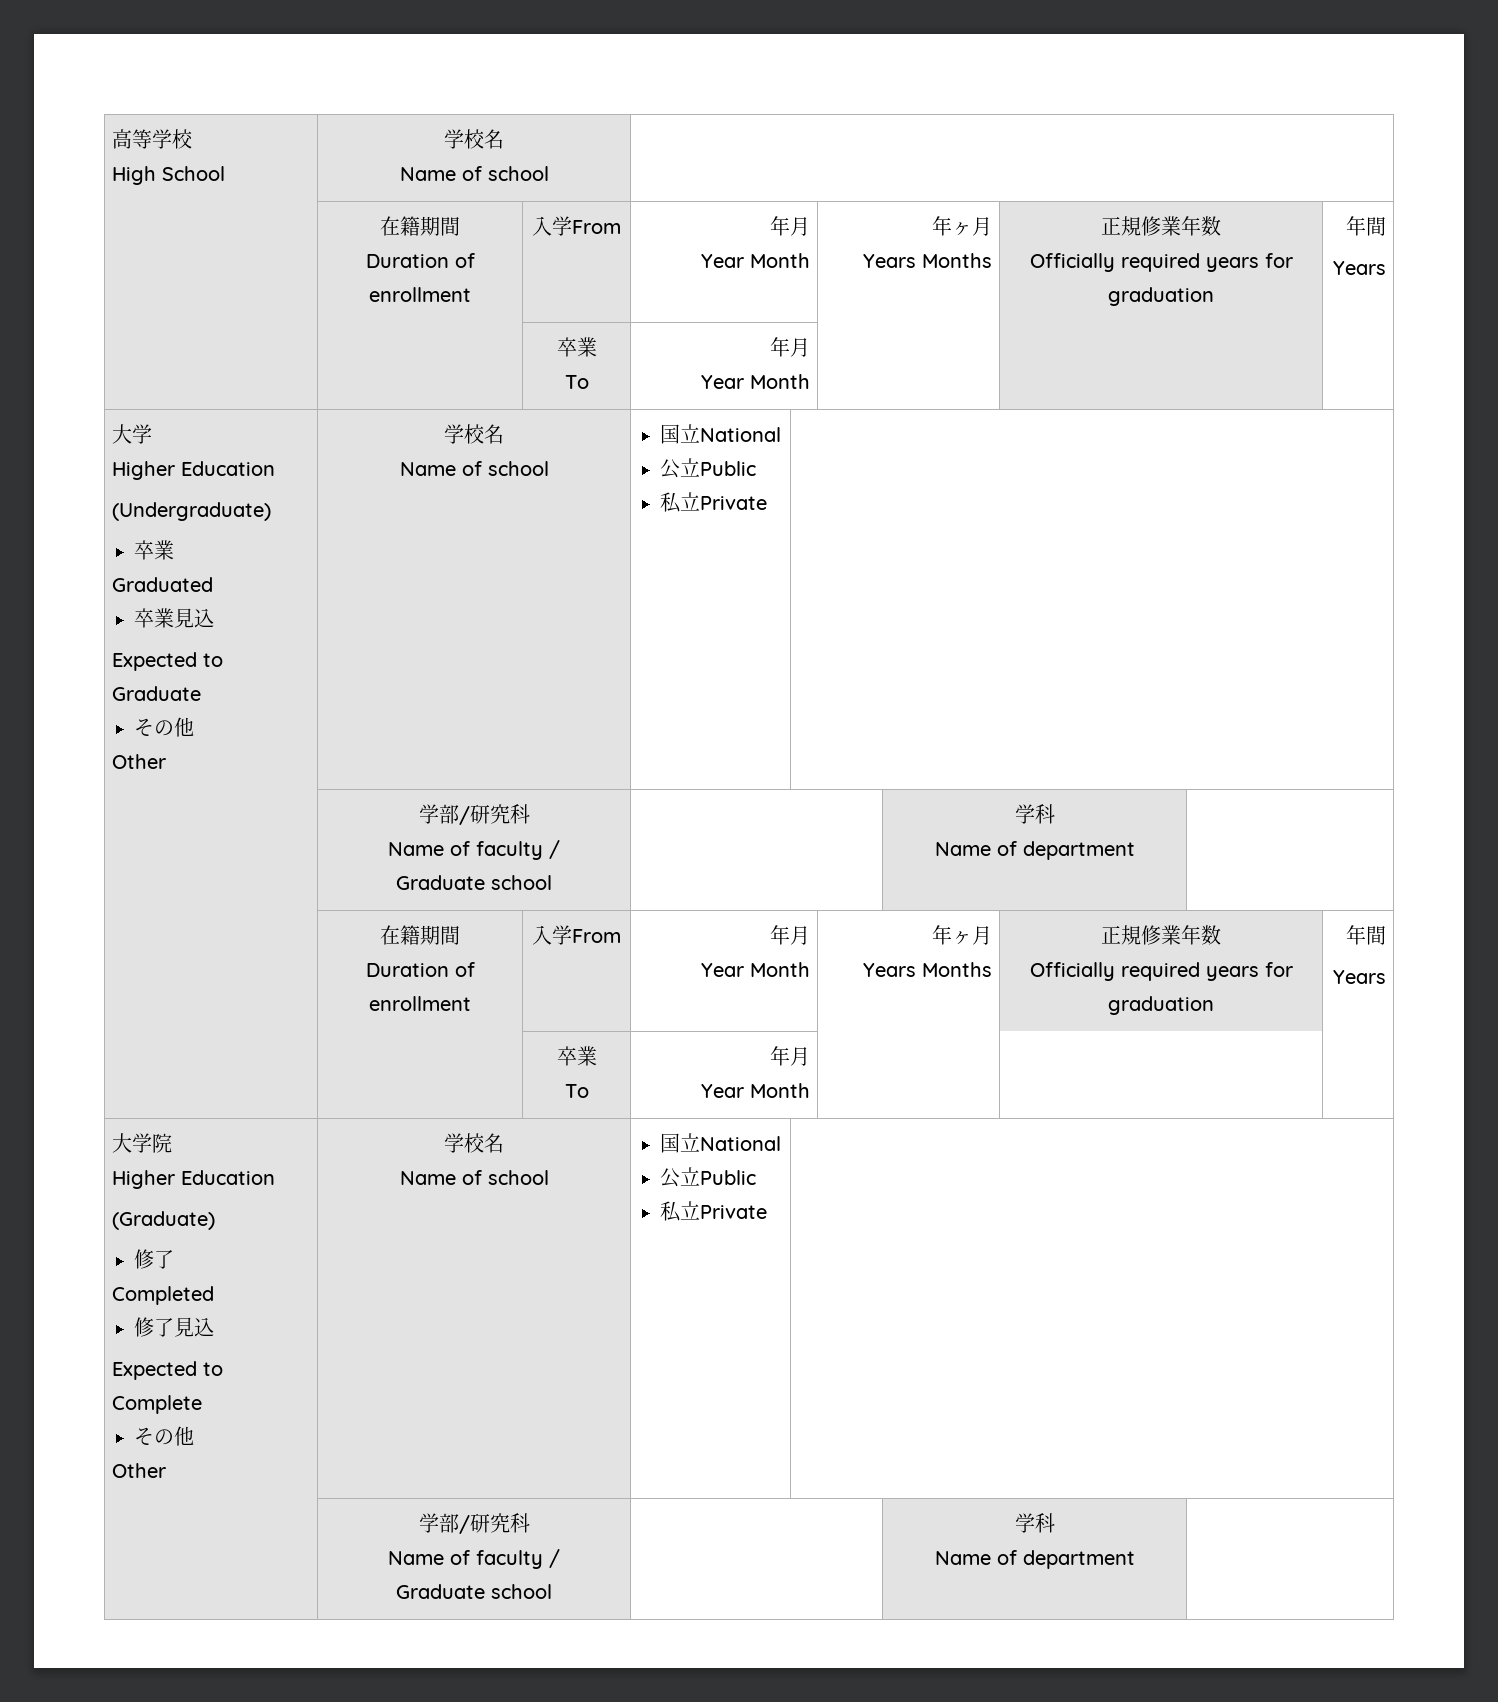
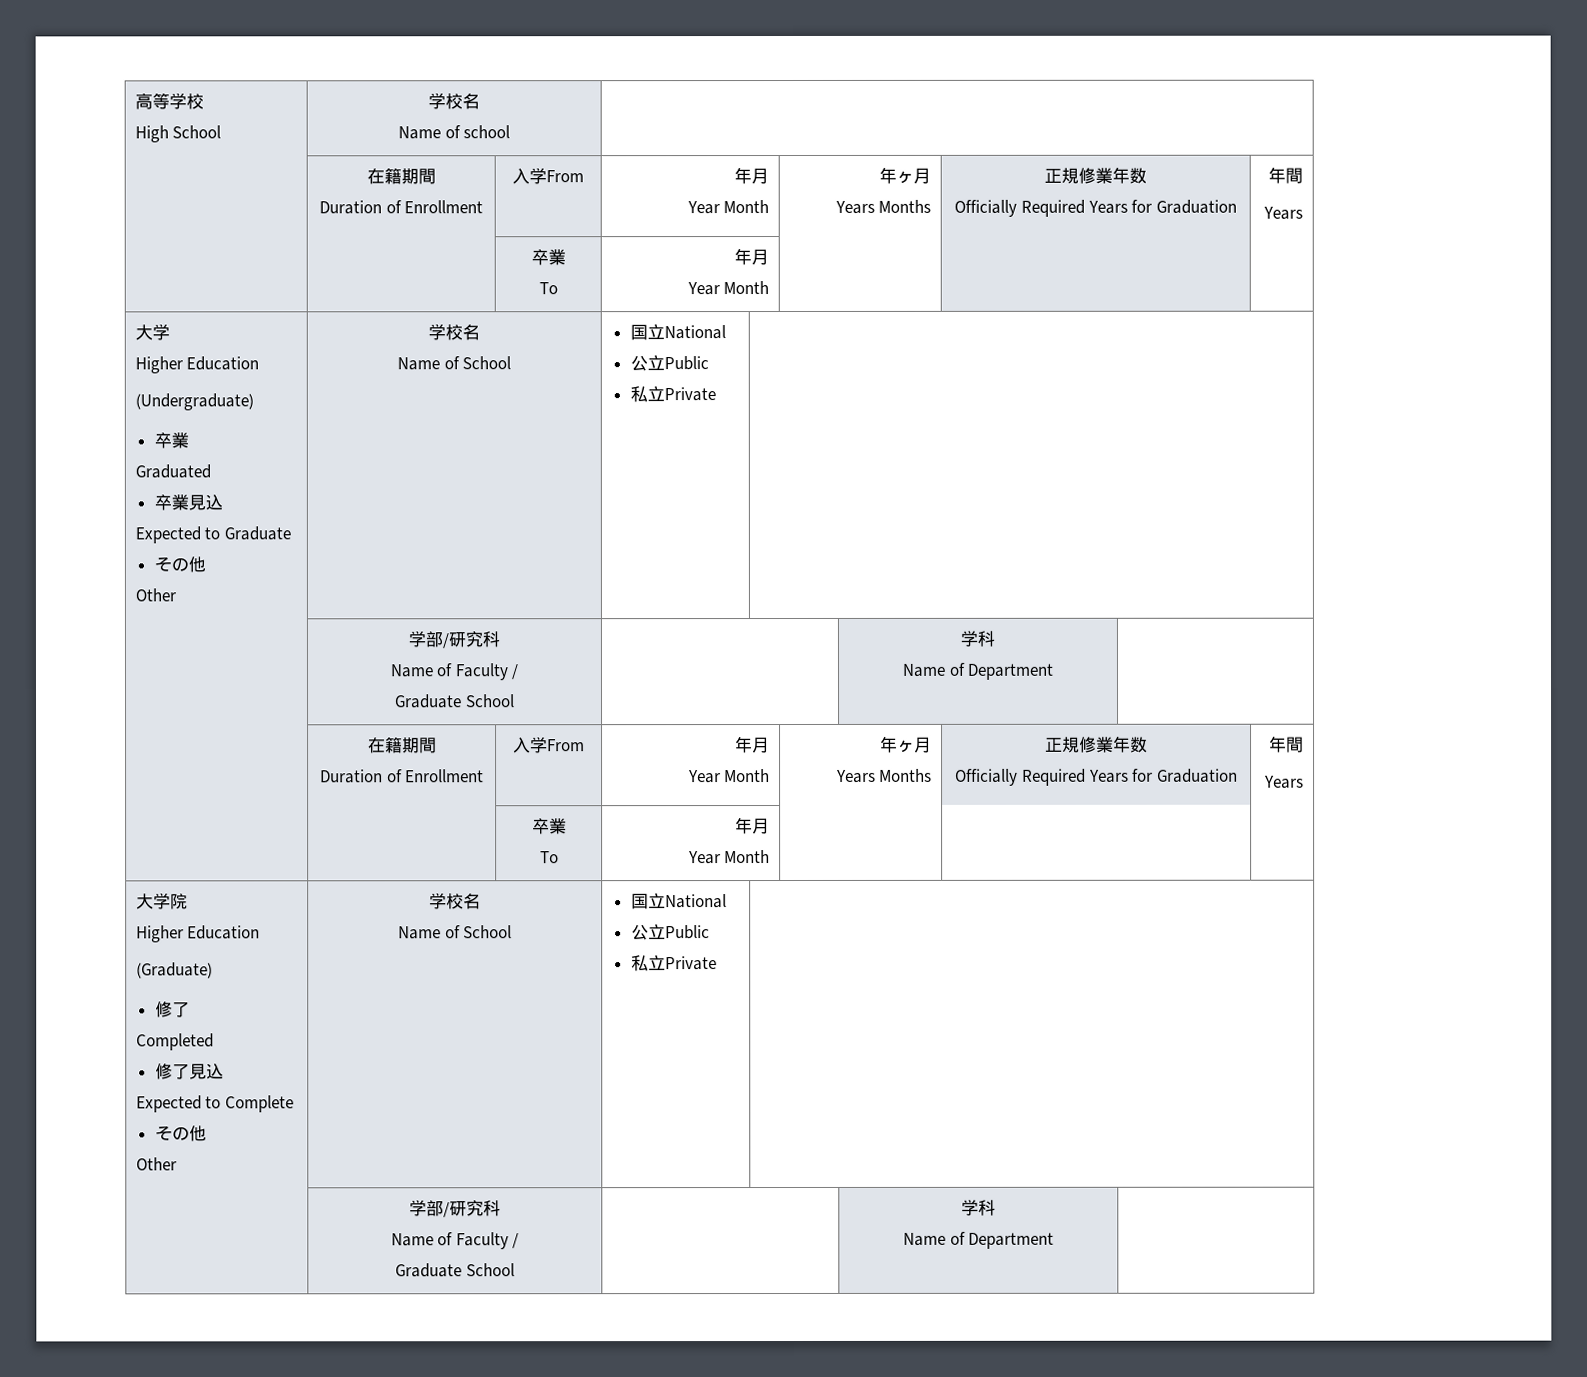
  高等学校
  High School | 学校名
  Name of school |
  | 在籍期間
- Duration of enrollment | 入学From | 年月
+ Duration of Enrollment | 入学From | 年月
  Year Month | 年ヶ月
  Years Months | 正規修業年数
- Officially required years for graduation | 年間
+ Officially Required Years for Graduation | 年間
  Years
  | | 卒業
  To | 年月
  Year Month | | |
  大学
  Higher Education
  (Undergraduate)
  卒業
  Graduated
  卒業見込
  Expected to Graduate
  その他
  Other | 学校名
- Name of school | 国立National
+ Name of School | 国立National
  公立Public
  私立Private |
  | 学部/研究科
- Name of faculty /
- Graduate school | | 学科
- Name of department |
+ Name of Faculty /
+ Graduate School | | 学科
+ Name of Department |
  | 在籍期間
- Duration of enrollment | 入学From | 年月
+ Duration of Enrollment | 入学From | 年月
  Year Month | 年ヶ月
  Years Months | 正規修業年数
- Officially required years for graduation | 年間
+ Officially Required Years for Graduation | 年間
  大学院
  Higher Education
  (Graduate)
  修了
  Completed
  修了見込
  Expected to Complete
  その他
  Other | 学校名
- Name of school | 国立National
+ Name of School | 国立National
  公立Public
  私立Private |
  | 学部/研究科
- Name of faculty /
- Graduate school | | 学科
- Name of department |
+ Name of Faculty /
+ Graduate School | | 学科
+ Name of Department |

